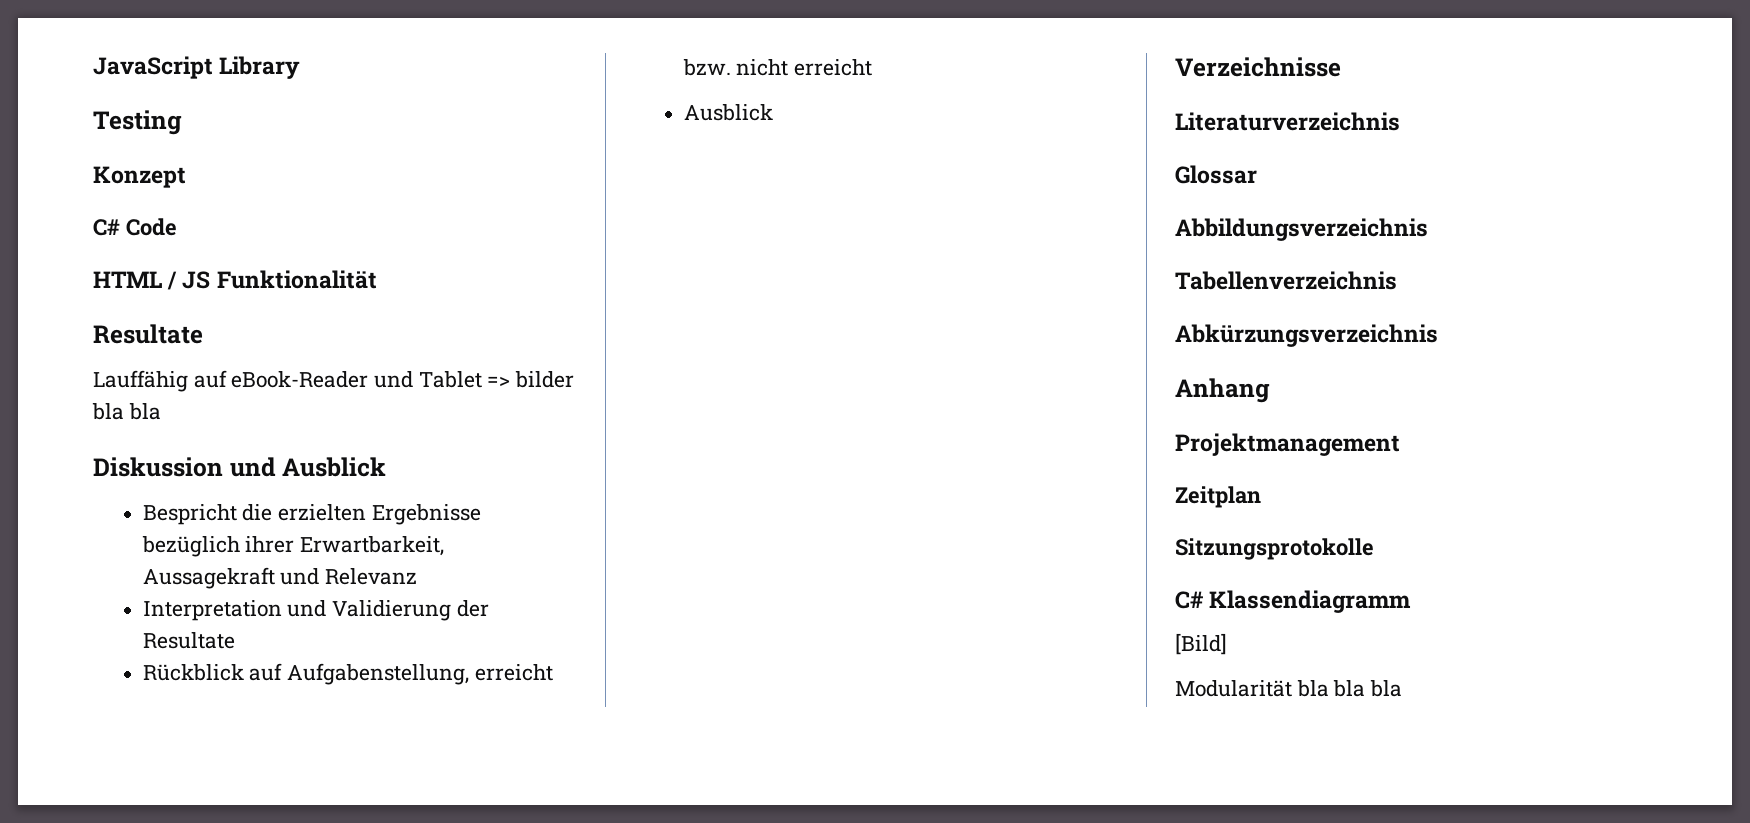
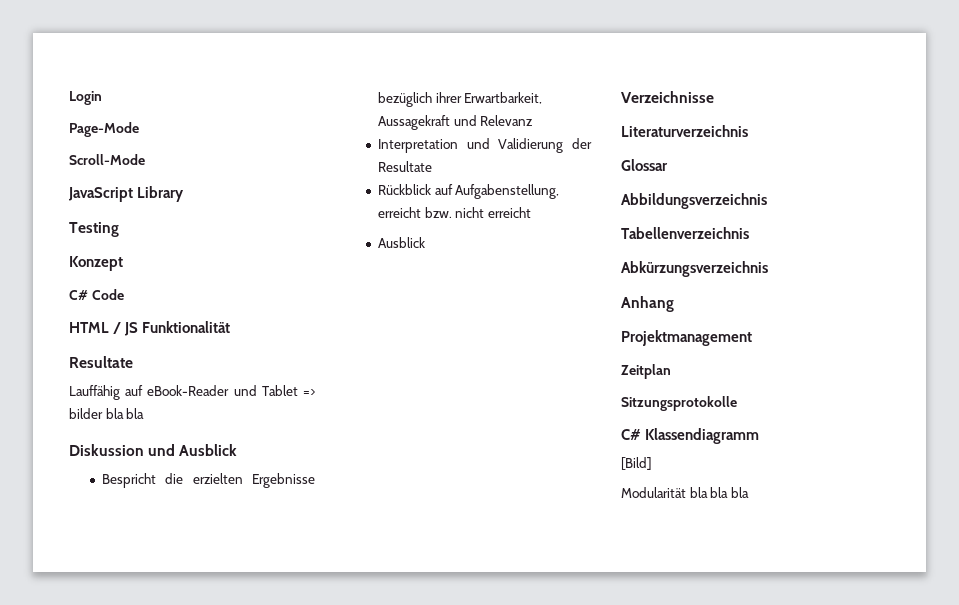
+ Login
+ Page-Mode
+ Scroll-Mode

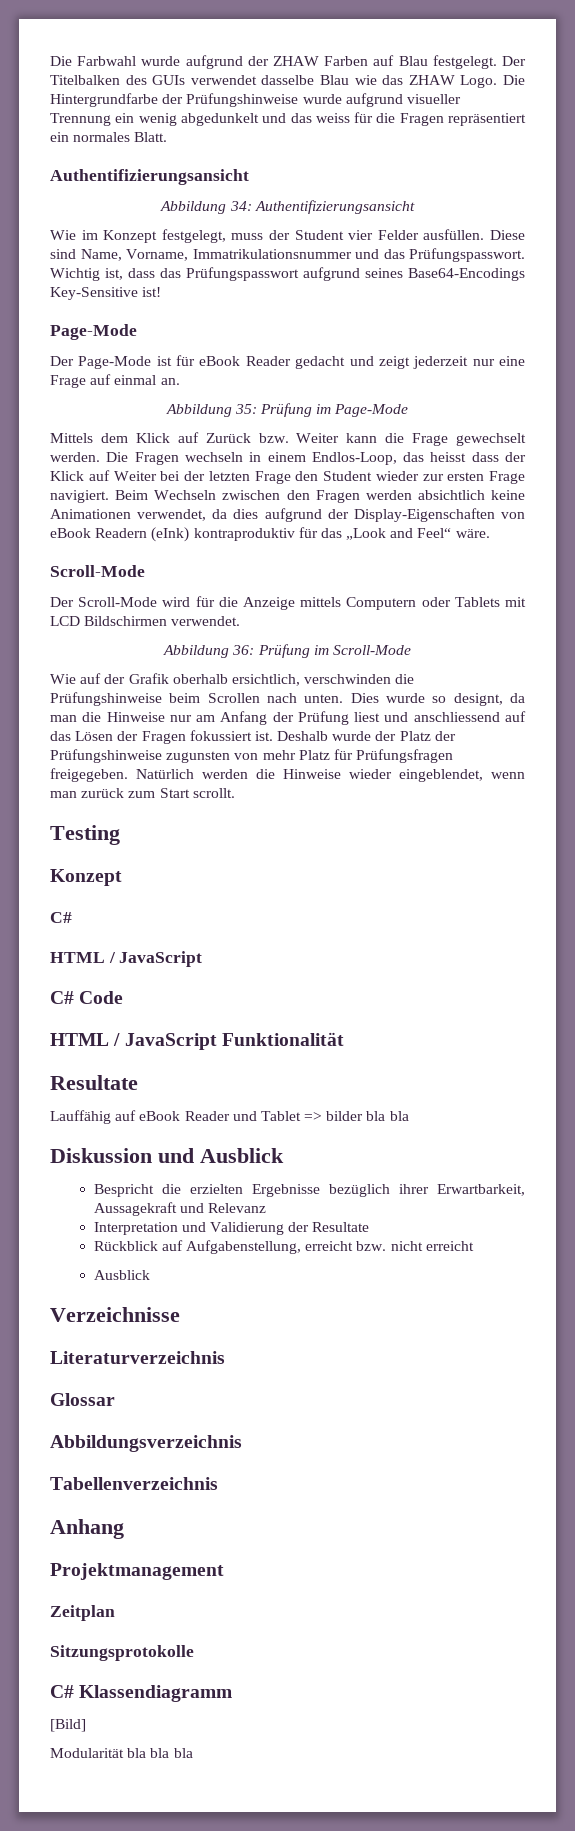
- Login
+ Die Farbwahl wurde aufgrund der ZHAW Farben auf Blau festgelegt. Der Titelbalken des GUIs verwendet dasselbe Blau wie das ZHAW Logo. Die Hintergrundfarbe der Prüfungshinweise wurde aufgrund visueller Trennung ein wenig abgedunkelt und das weiss für die Fragen repräsentiert ein normales Blatt.
+ Authentifizierungsansicht
+ Abbildung 34: Authentifizierungsansicht
+ Wie im Konzept festgelegt, muss der Student vier Felder ausfüllen. Diese sind Name, Vorname, Immatrikulationsnummer und das Prüfungspasswort. Wichtig ist, dass das Prüfungspasswort aufgrund seines Base64-Encodings Key-Sensitive ist!
  Page-Mode
+ Der Page-Mode ist für eBook Reader gedacht und zeigt jederzeit nur eine Frage auf einmal an.
+ Abbildung 35: Prüfung im Page-Mode
+ Mittels dem Klick auf Zurück bzw. Weiter kann die Frage gewechselt werden. Die Fragen wechseln in einem Endlos-Loop, das heisst dass der Klick auf Weiter bei der letzten Frage den Student wieder zur ersten Frage navigiert. Beim Wechseln zwischen den Fragen werden absichtlich keine Animationen verwendet, da dies aufgrund der Display-Eigenschaften von eBook Readern (eInk) kontraproduktiv für das „Look and Feel“ wäre.
  Scroll-Mode
- JavaScript Library
+ Der Scroll-Mode wird für die Anzeige mittels Computern oder Tablets mit LCD Bildschirmen verwendet.
+ Abbildung 36: Prüfung im Scroll-Mode
+ Wie auf der Grafik oberhalb ersichtlich, verschwinden die Prüfungshinweise beim Scrollen nach unten. Dies wurde so designt, da man die Hinweise nur am Anfang der Prüfung liest und anschliessend auf das Lösen der Fragen fokussiert ist. Deshalb wurde der Platz der Prüfungshinweise zugunsten von mehr Platz für Prüfungsfragen freigegeben. Natürlich werden die Hinweise wieder eingeblendet, wenn man zurück zum Start scrollt.
  Testing
  Konzept
+ C#
+ HTML / JavaScript
- HTML / JS Funktionalität
+ HTML / JavaScript Funktionalität
- Lauffähig auf eBook-Reader und Tablet => bilder bla bla
+ Lauffähig auf eBook Reader und Tablet => bilder bla bla
- Abkürzungsverzeichnis

